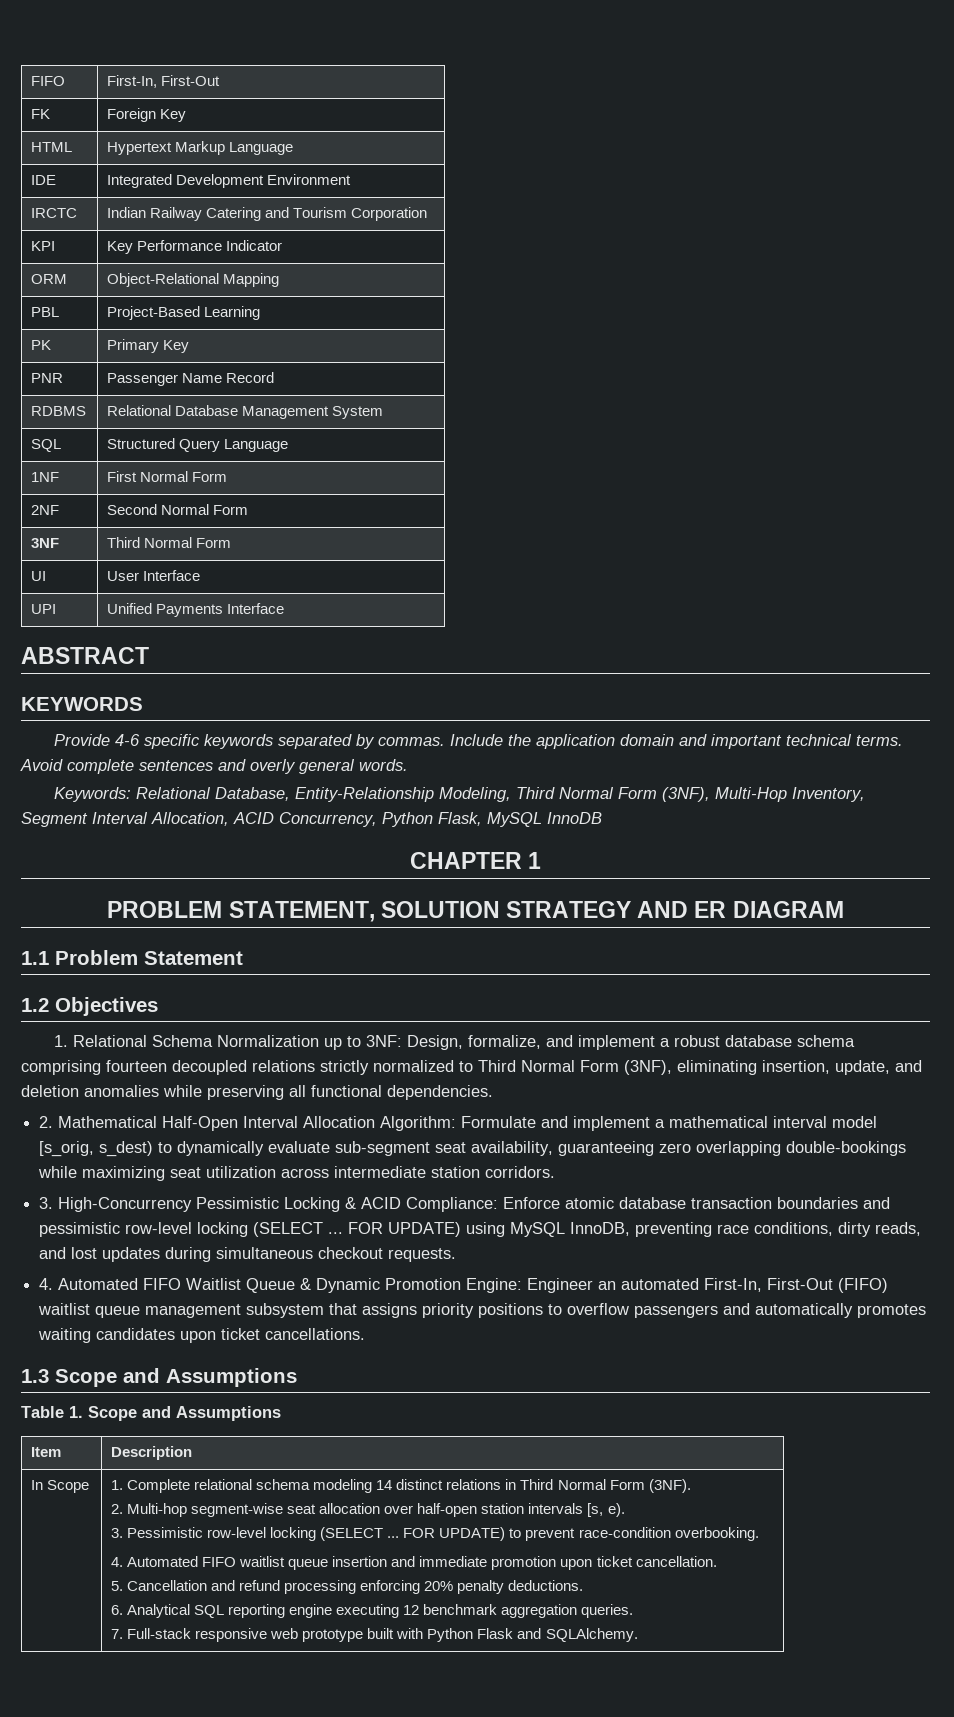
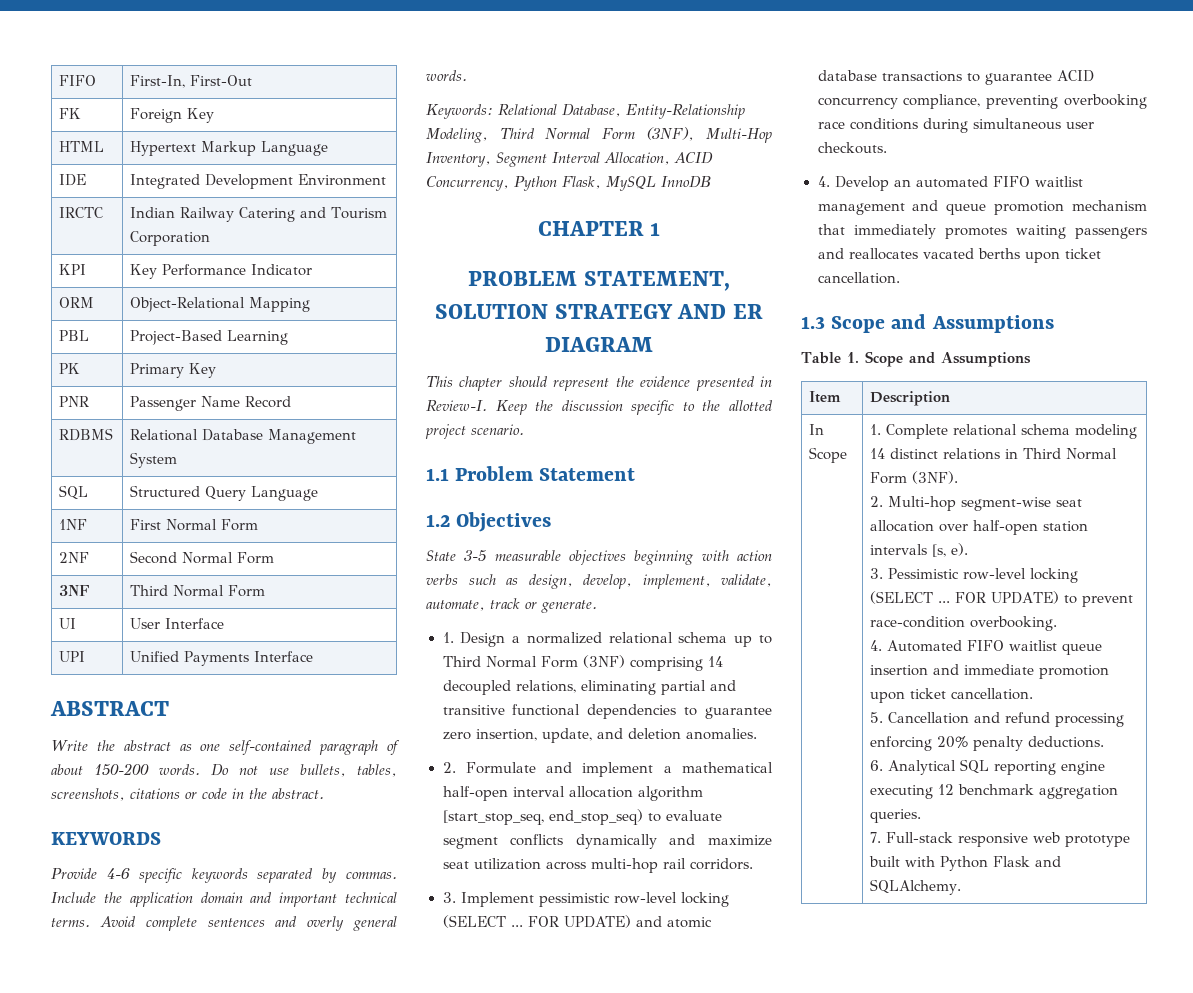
+ Write the abstract as one self-contained paragraph of about 150-200 words. Do not use bullets, tables, screenshots, citations or code in the abstract.
+ This chapter should represent the evidence presented in Review-I. Keep the discussion specific to the allotted project scenario.
- 1. Relational Schema Normalization up to 3NF: Design, formalize, and implement a robust database schema comprising fourteen decoupled relations strictly normalized to Third Normal Form (3NF), eliminating insertion, update, and deletion anomalies while preserving all functional dependencies.
- 2. Mathematical Half-Open Interval Allocation Algorithm: Formulate and implement a mathematical interval model [s_orig, s_dest) to dynamically evaluate sub-segment seat availability, guaranteeing zero overlapping double-bookings while maximizing seat utilization across intermediate station corridors.
+ State 3-5 measurable objectives beginning with action verbs such as design, develop, implement, validate, automate, track or generate.
+ 1. Design a normalized relational schema up to Third Normal Form (3NF) comprising 14 decoupled relations, eliminating partial and transitive functional dependencies to guarantee zero insertion, update, and deletion anomalies.
+ 2. Formulate and implement a mathematical half-open interval allocation algorithm [start_stop_seq, end_stop_seq) to evaluate segment conflicts dynamically and maximize seat utilization across multi-hop rail corridors.
- 3. High-Concurrency Pessimistic Locking & ACID Compliance: Enforce atomic database transaction boundaries and pessimistic row-level locking (SELECT ...
+ 3. Implement pessimistic row-level locking (SELECT ...
- FOR UPDATE) using MySQL InnoDB, preventing race conditions, dirty reads, and lost updates during simultaneous checkout requests.
- 4. Automated FIFO Waitlist Queue & Dynamic Promotion Engine: Engineer an automated First-In, First-Out (FIFO) waitlist queue management subsystem that assigns priority positions to overflow passengers and automatically promotes waiting candidates upon ticket cancellations.
+ FOR UPDATE) and atomic database transactions to guarantee ACID concurrency compliance, preventing overbooking race conditions during simultaneous user checkouts.
+ 4. Develop an automated FIFO waitlist management and queue promotion mechanism that immediately promotes waiting passengers and reallocates vacated berths upon ticket cancellation.

